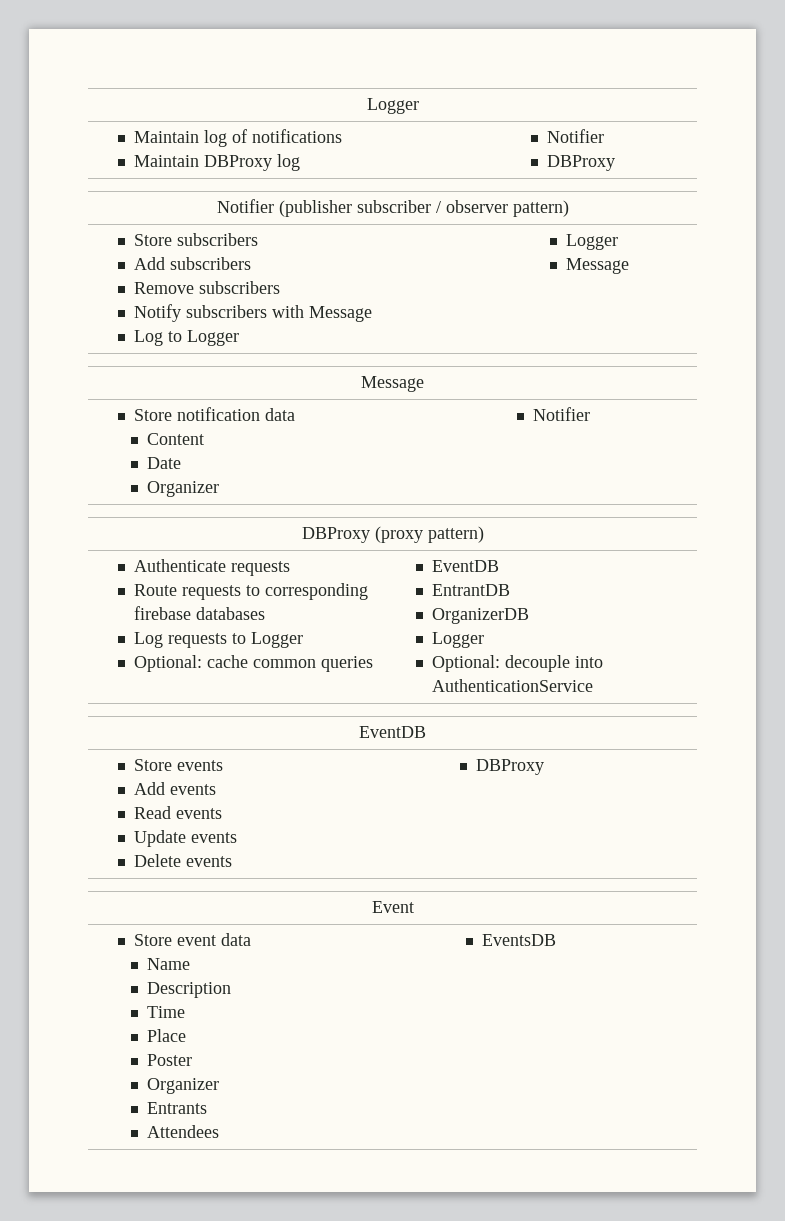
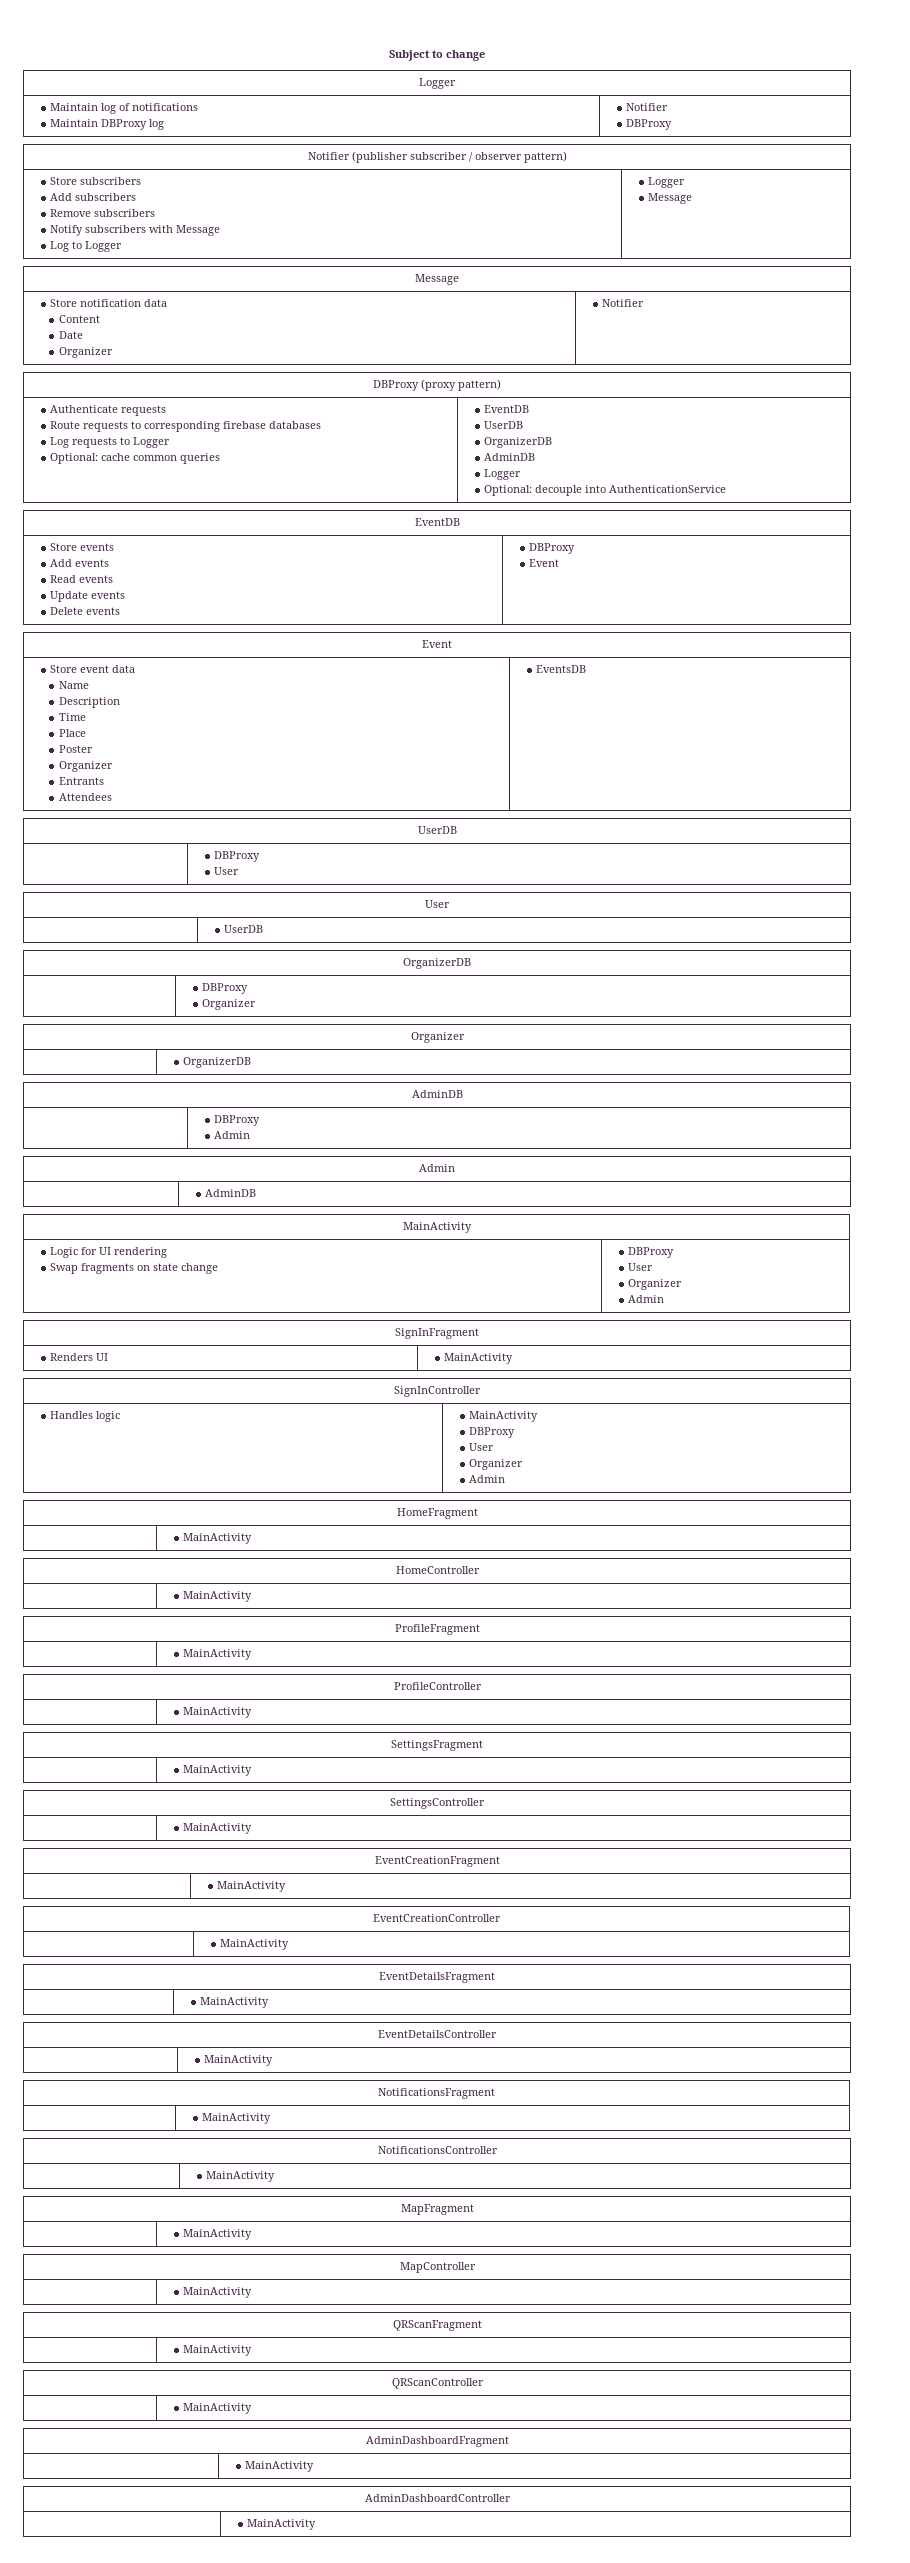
+ Subject to change
  Authenticate requests
  Route requests to corresponding firebase databases
  Log requests to Logger
  Optional: cache common queries | EventDB
- EntrantDB
+ UserDB
  OrganizerDB
+ AdminDB
  Store events
  Add events
  Read events
  Update events
  Delete events | DBProxy
+ Event
  Store event data
  Name
  Description
  Time
  Place
  Poster
  Organizer
  Entrants
  Attendees | EventsDB
+ UserDB
+ | DBProxy
+ User
+ User
+ | UserDB
+ OrganizerDB
+ | DBProxy
+ Organizer
+ Organizer
+ | OrganizerDB
+ AdminDB
+ | DBProxy
+ Admin
+ Admin
+ | AdminDB
+ MainActivity
+ Logic for UI rendering
+ Swap fragments on state change | DBProxy
+ User
+ Organizer
+ Admin
+ SignInFragment
+ Renders UI | MainActivity
+ SignInController
+ Handles logic | MainActivity
+ DBProxy
+ User
+ Organizer
+ Admin
+ HomeFragment
+ | MainActivity
+ HomeController
+ | MainActivity
+ ProfileFragment
+ | MainActivity
+ ProfileController
+ | MainActivity
+ SettingsFragment
+ | MainActivity
+ SettingsController
+ | MainActivity
+ EventCreationFragment
+ | MainActivity
+ EventCreationController
+ | MainActivity
+ EventDetailsFragment
+ | MainActivity
+ EventDetailsController
+ | MainActivity
+ NotificationsFragment
+ | MainActivity
+ NotificationsController
+ | MainActivity
+ MapFragment
+ | MainActivity
+ MapController
+ | MainActivity
+ QRScanFragment
+ | MainActivity
+ QRScanController
+ | MainActivity
+ AdminDashboardFragment
+ | MainActivity
+ AdminDashboardController
+ | MainActivity

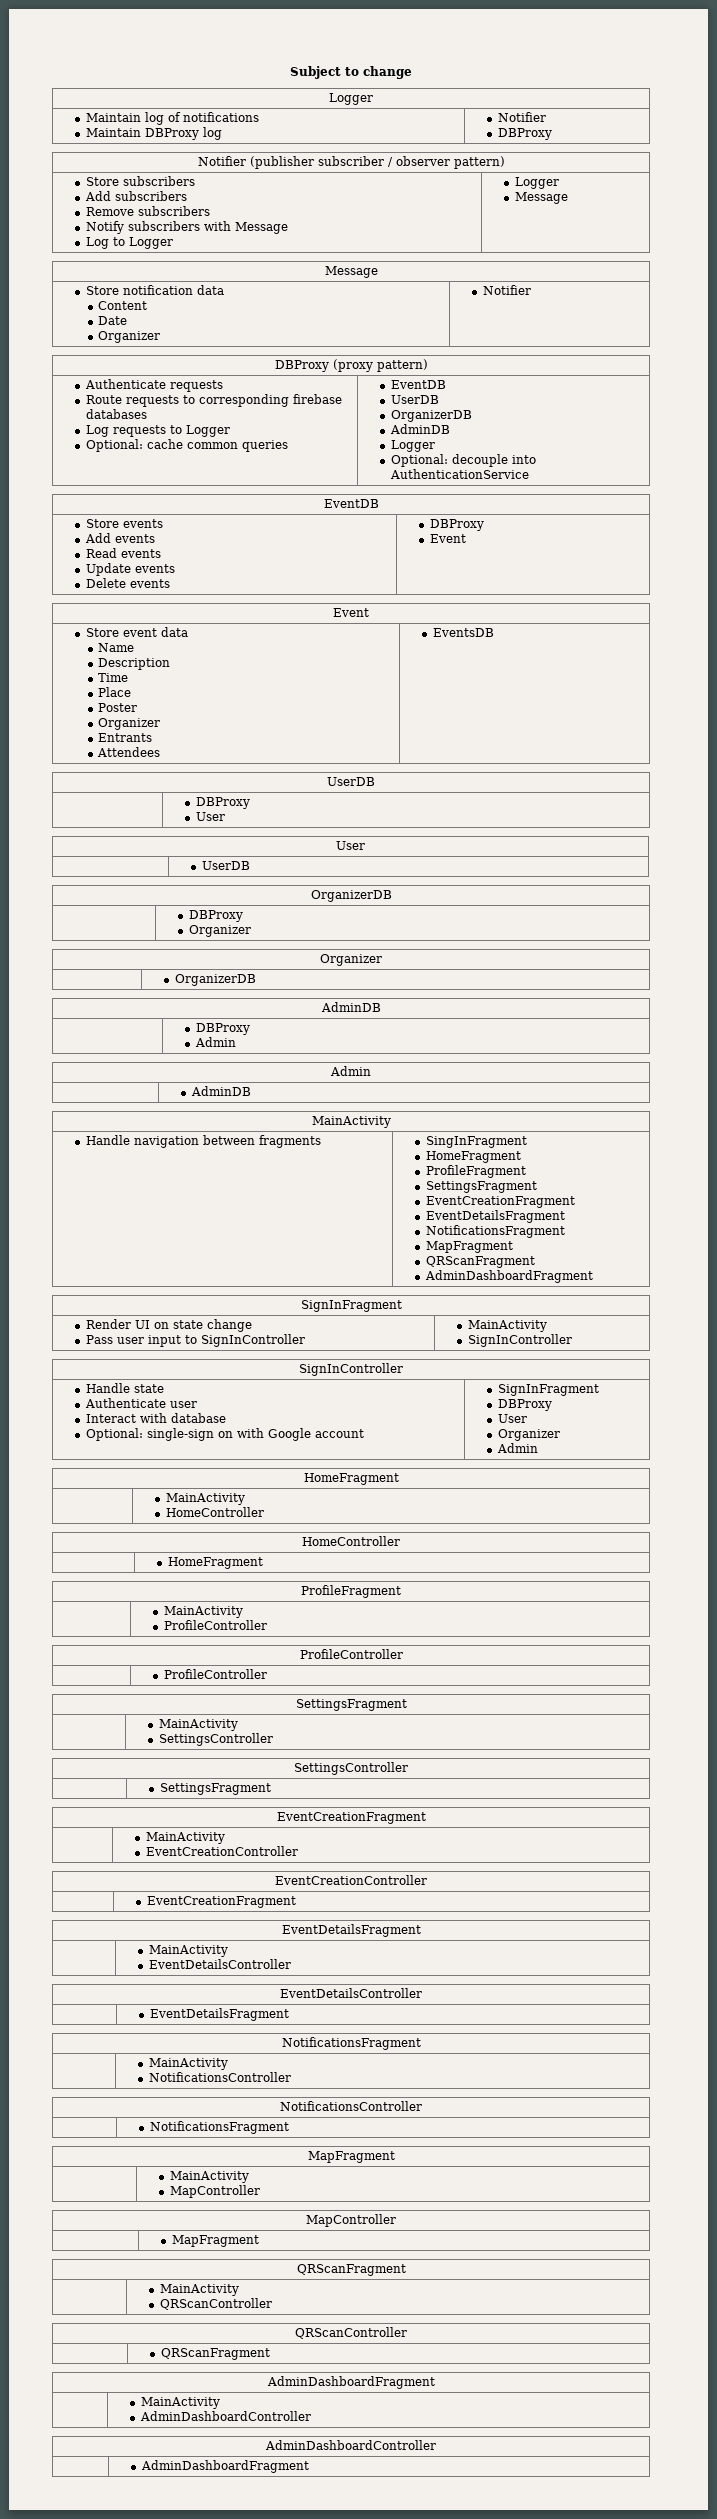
- Logic for UI rendering
- Swap fragments on state change | DBProxy
- User
- Organizer
- Admin
+ Handle navigation between fragments | SingInFragment
+ HomeFragment
+ ProfileFragment
+ SettingsFragment
+ EventCreationFragment
+ EventDetailsFragment
+ NotificationsFragment
+ MapFragment
+ QRScanFragment
+ AdminDashboardFragment
  SignInFragment
- Renders UI | MainActivity
+ Render UI on state change
+ Pass user input to SignInController | MainActivity
  SignInController
- Handles logic | MainActivity
+ SignInController
+ Handle state
+ Authenticate user
+ Interact with database
+ Optional: single-sign on with Google account | SignInFragment
  DBProxy
  User
  Organizer
  Admin
  HomeFragment
  | MainActivity
  HomeController
- | MainActivity
+ HomeController
+ | HomeFragment
  ProfileFragment
  | MainActivity
  ProfileController
- | MainActivity
+ ProfileController
+ | ProfileController
  SettingsFragment
  | MainActivity
  SettingsController
- | MainActivity
+ SettingsController
+ | SettingsFragment
  EventCreationFragment
  | MainActivity
  EventCreationController
- | MainActivity
+ EventCreationController
+ | EventCreationFragment
  EventDetailsFragment
  | MainActivity
  EventDetailsController
- | MainActivity
+ EventDetailsController
+ | EventDetailsFragment
  NotificationsFragment
  | MainActivity
  NotificationsController
- | MainActivity
+ NotificationsController
+ | NotificationsFragment
  MapFragment
  | MainActivity
  MapController
- | MainActivity
+ MapController
+ | MapFragment
  QRScanFragment
  | MainActivity
  QRScanController
- | MainActivity
+ QRScanController
+ | QRScanFragment
  AdminDashboardFragment
  | MainActivity
  AdminDashboardController
- | MainActivity
+ AdminDashboardController
+ | AdminDashboardFragment

